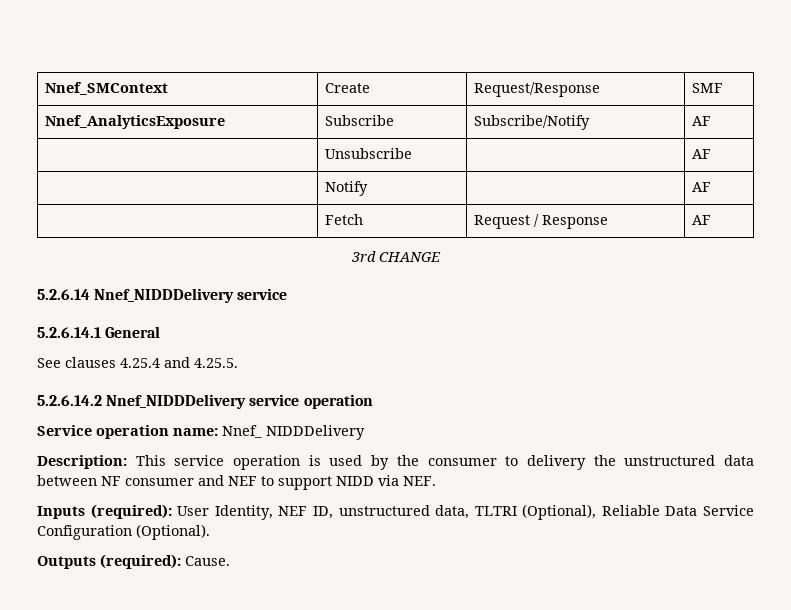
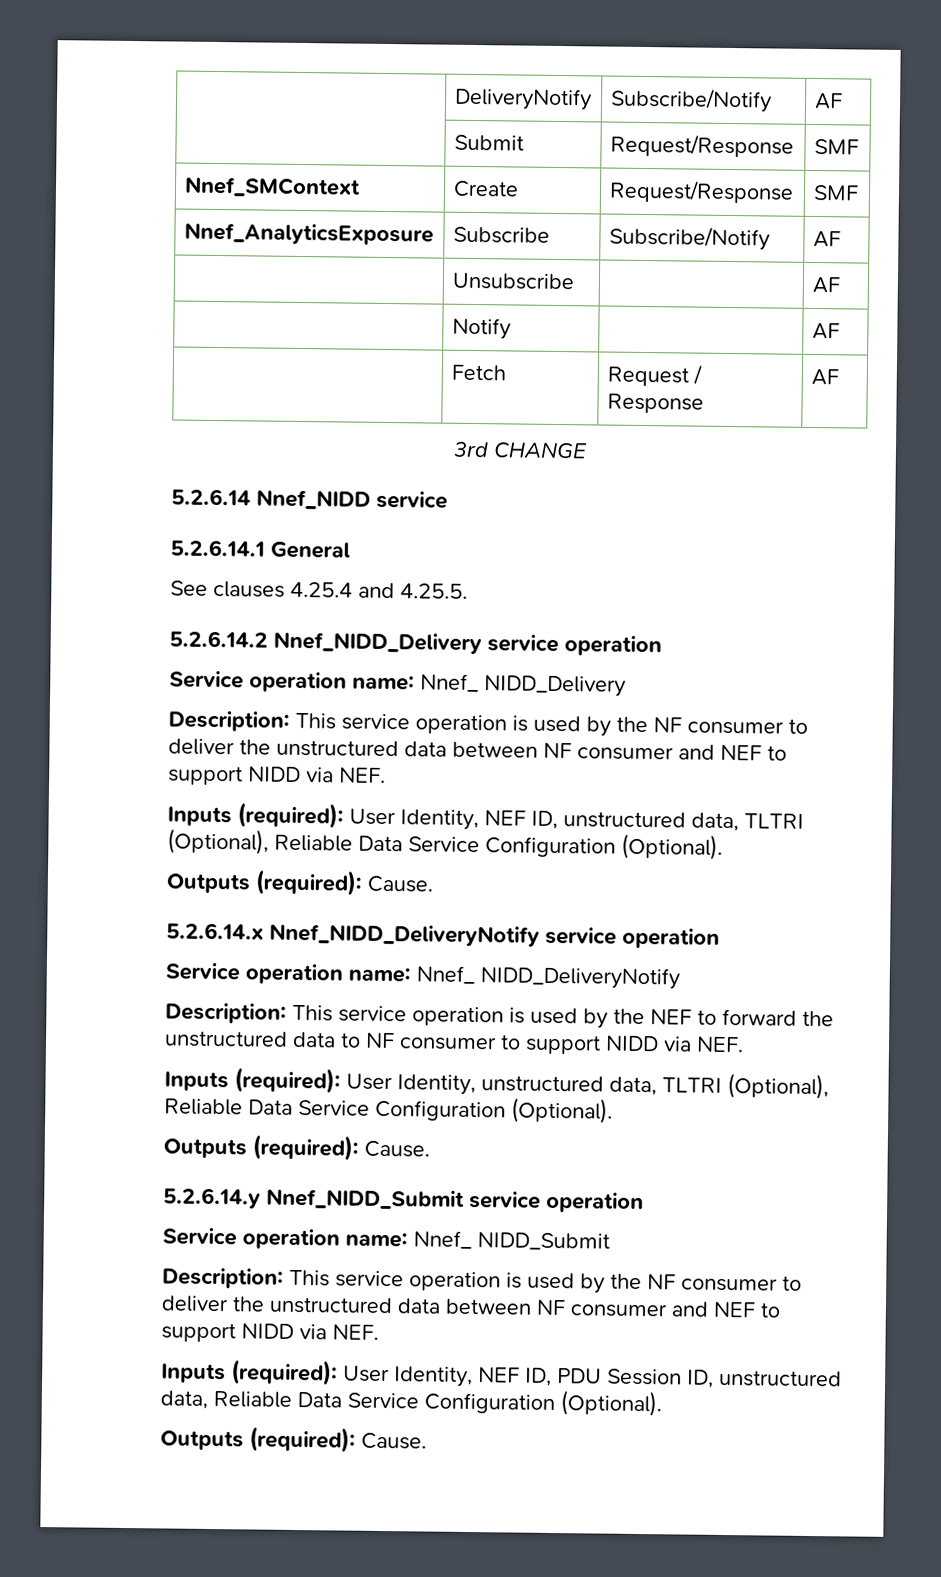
+ | DeliveryNotify | Subscribe/Notify | AF
+ | Submit | Request/Response | SMF
- 5.2.6.14 Nnef_NIDDDelivery service
+ 5.2.6.14 Nnef_NIDD service
- 5.2.6.14.2 Nnef_NIDDDelivery service operation
- Service operation name: Nnef_ NIDDDelivery
- Description: This service operation is used by the consumer to delivery the unstructured data between NF consumer and NEF to support NIDD via NEF.
+ 5.2.6.14.2 Nnef_NIDD_Delivery service operation
+ Service operation name: Nnef_ NIDD_Delivery
+ Description: This service operation is used by the NF consumer to deliver the unstructured data between NF consumer and NEF to support NIDD via NEF.
+ 5.2.6.14.x Nnef_NIDD_DeliveryNotify service operation
+ Service operation name: Nnef_ NIDD_DeliveryNotify
+ Description: This service operation is used by the NEF to forward the unstructured data to NF consumer to support NIDD via NEF.
+ Inputs (required): User Identity, unstructured data, TLTRI (Optional), Reliable Data Service Configuration (Optional).
+ Outputs (required): Cause.
+ 5.2.6.14.y Nnef_NIDD_Submit service operation
+ Service operation name: Nnef_ NIDD_Submit
+ Description: This service operation is used by the NF consumer to deliver the unstructured data between NF consumer and NEF to support NIDD via NEF.
+ Inputs (required): User Identity, NEF ID, PDU Session ID, unstructured data, Reliable Data Service Configuration (Optional).
+ Outputs (required): Cause.

